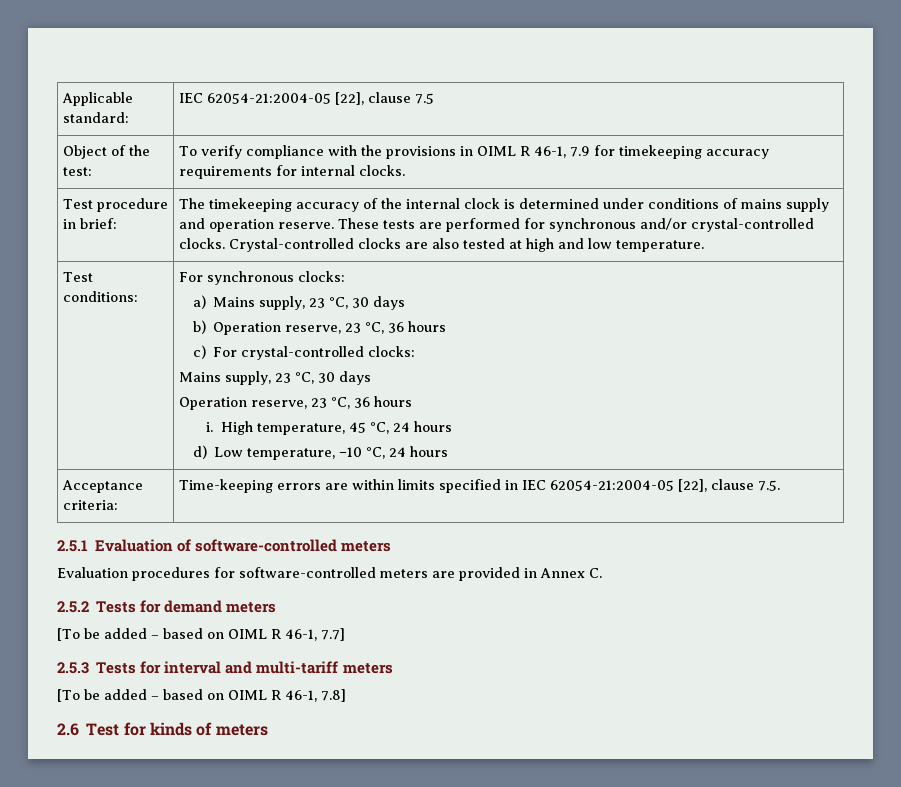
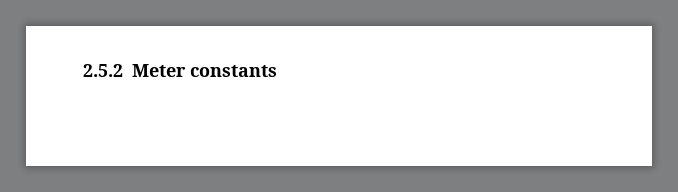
- Applicable standard: | IEC 62054-21:2004-05 [22], clause 7.5
- Object of the test: | To verify compliance with the provisions in OIML R 46-1, 7.9 for timekeeping accuracy requirements for internal clocks.
- Test procedure in brief: | The timekeeping accuracy of the internal clock is determined under conditions of mains supply and operation reserve. These tests are performed for synchronous and/or crystal-controlled clocks. Crystal-controlled clocks are also tested at high and low temperature.
- Test conditions: | For synchronous clocks:
- a) Mains supply, 23 °C, 30 days
- b) Operation reserve, 23 °C, 36 hours
- c) For crystal-controlled clocks:
- Mains supply, 23 °C, 30 days
- Operation reserve, 23 °C, 36 hours
- i. High temperature, 45 °C, 24 hours
- d) Low temperature, −10 °C, 24 hours
- Acceptance criteria: | Time-keeping errors are within limits specified in IEC 62054-21:2004-05 [22], clause 7.5.
- 2.5.1 Evaluation of software-controlled meters
- Evaluation procedures for software-controlled meters are provided in Annex C.
- 2.5.2 Tests for demand meters
- [To be added – based on OIML R 46-1, 7.7]
- 2.5.3 Tests for interval and multi-tariff meters
- [To be added – based on OIML R 46-1, 7.8]
- 2.6 Test for kinds of meters
+ 2.5.2 Meter constants

